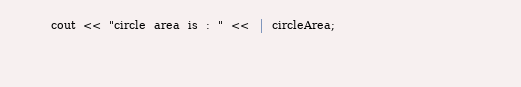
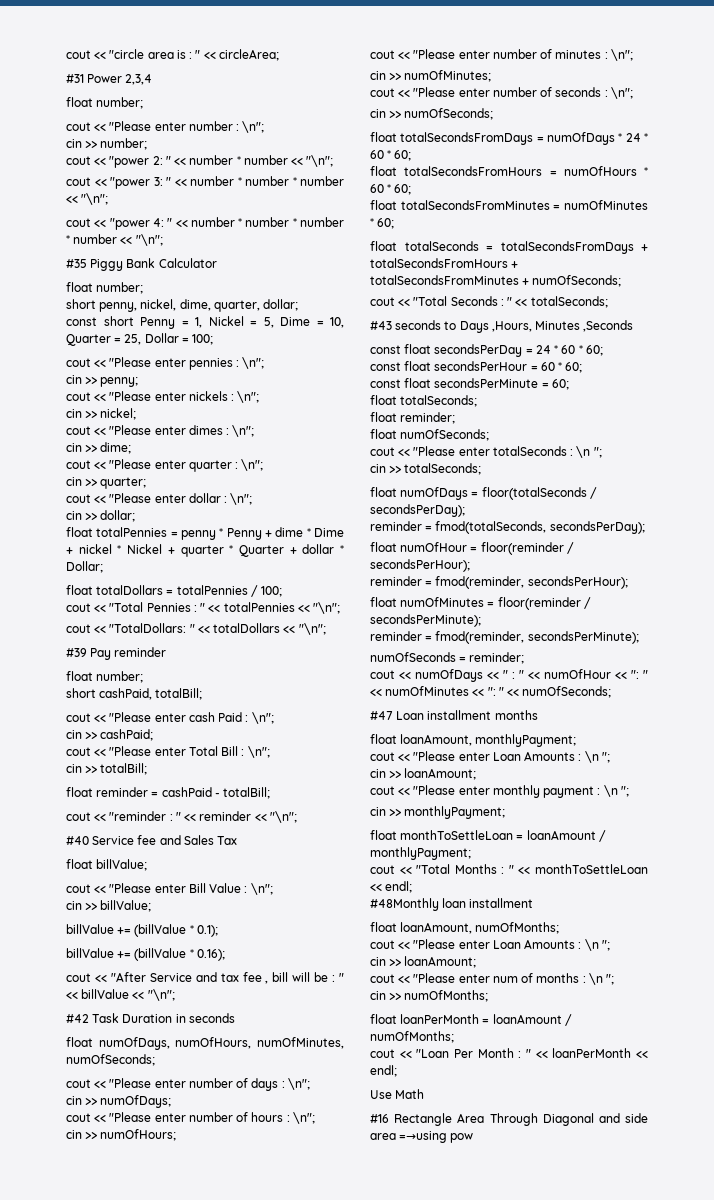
+ #31 Power 2,3,4
+ float number;
+ cout << "Please enter number : \n";
+ cin >> number;
+ cout << "power 2: " << number * number << "\n";
+ cout << "power 3: " << number * number * number << "\n";
+ cout << "power 4: " << number * number * number * number << "\n";
+ #35 Piggy Bank Calculator
+ float number;
+ short penny, nickel, dime, quarter, dollar;
+ const short Penny = 1, Nickel = 5, Dime = 10, Quarter = 25, Dollar = 100;
+ cout << "Please enter pennies : \n";
+ cin >> penny;
+ cout << "Please enter nickels : \n";
+ cin >> nickel;
+ cout << "Please enter dimes : \n";
+ cin >> dime;
+ cout << "Please enter quarter : \n";
+ cin >> quarter;
+ cout << "Please enter dollar : \n";
+ cin >> dollar;
+ float totalPennies = penny * Penny + dime * Dime + nickel * Nickel + quarter * Quarter + dollar * Dollar;
+ float totalDollars = totalPennies / 100;
+ cout << "Total Pennies : " << totalPennies << "\n";
+ cout << "TotalDollars: " << totalDollars << "\n";
+ #39 Pay reminder
+ float number;
+ short cashPaid, totalBill;
+ cout << "Please enter cash Paid : \n";
+ cin >> cashPaid;
+ cout << "Please enter Total Bill : \n";
+ cin >> totalBill;
+ float reminder = cashPaid - totalBill;
+ cout << "reminder : " << reminder << "\n";
+ #40 Service fee and Sales Tax
+ float billValue;
+ cout << "Please enter Bill Value : \n";
+ cin >> billValue;
+ billValue += (billValue * 0.1);
+ billValue += (billValue * 0.16);
+ cout << "After Service and tax fee , bill will be : " << billValue << "\n";
+ #42 Task Duration in seconds
+ float numOfDays, numOfHours, numOfMinutes, numOfSeconds;
+ cout << "Please enter number of days : \n";
+ cin >> numOfDays;
+ cout << "Please enter number of hours : \n";
+ cin >> numOfHours;
+ cout << "Please enter number of minutes : \n";
+ cin >> numOfMinutes;
+ cout << "Please enter number of seconds : \n";
+ cin >> numOfSeconds;
+ float totalSecondsFromDays = numOfDays * 24 * 60 * 60;
+ float totalSecondsFromHours = numOfHours * 60 * 60;
+ float totalSecondsFromMinutes = numOfMinutes * 60;
+ float totalSeconds = totalSecondsFromDays + totalSecondsFromHours + totalSecondsFromMinutes + numOfSeconds;
+ cout << "Total Seconds : " << totalSeconds;
+ #43 seconds to Days ,Hours, Minutes ,Seconds
+ const float secondsPerDay = 24 * 60 * 60;
+ const float secondsPerHour = 60 * 60;
+ const float secondsPerMinute = 60;
+ float totalSeconds;
+ float reminder;
+ float numOfSeconds;
+ cout << "Please enter totalSeconds : \n ";
+ cin >> totalSeconds;
+ float numOfDays = floor(totalSeconds / secondsPerDay);
+ reminder = fmod(totalSeconds, secondsPerDay);
+ float numOfHour = floor(reminder / secondsPerHour);
+ reminder = fmod(reminder, secondsPerHour);
+ float numOfMinutes = floor(reminder / secondsPerMinute);
+ reminder = fmod(reminder, secondsPerMinute);
+ numOfSeconds = reminder;
+ cout << numOfDays << " : " << numOfHour << ": " << numOfMinutes << ": " << numOfSeconds;
+ #47 Loan installment months
+ float loanAmount, monthlyPayment;
+ cout << "Please enter Loan Amounts : \n ";
+ cin >> loanAmount;
+ cout << "Please enter monthly payment : \n ";
+ cin >> monthlyPayment;
+ float monthToSettleLoan = loanAmount / monthlyPayment;
+ cout << "Total Months : " << monthToSettleLoan << endl;
+ #48Monthly loan installment
+ float loanAmount, numOfMonths;
+ cout << "Please enter Loan Amounts : \n ";
+ cin >> loanAmount;
+ cout << "Please enter num of months : \n ";
+ cin >> numOfMonths;
+ float loanPerMonth = loanAmount / numOfMonths;
+ cout << "Loan Per Month : " << loanPerMonth << endl;
+ Use Math
+ #16 Rectangle Area Through Diagonal and side area =→using pow

